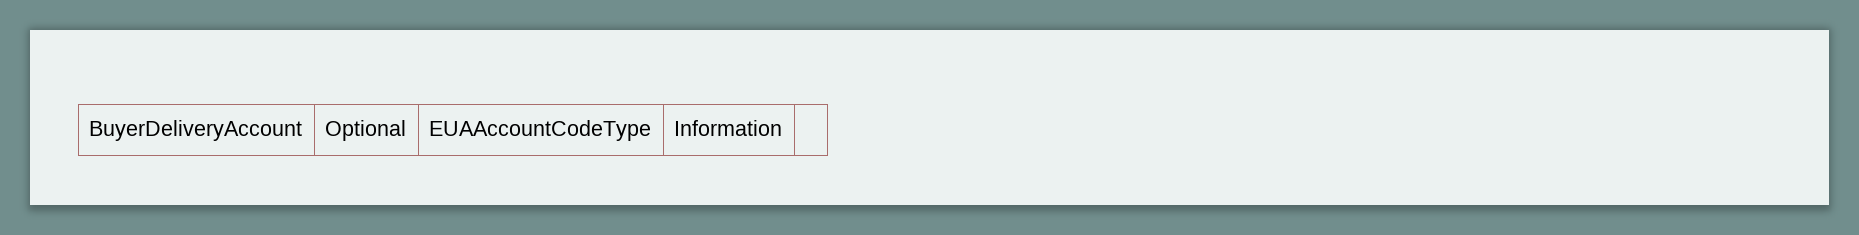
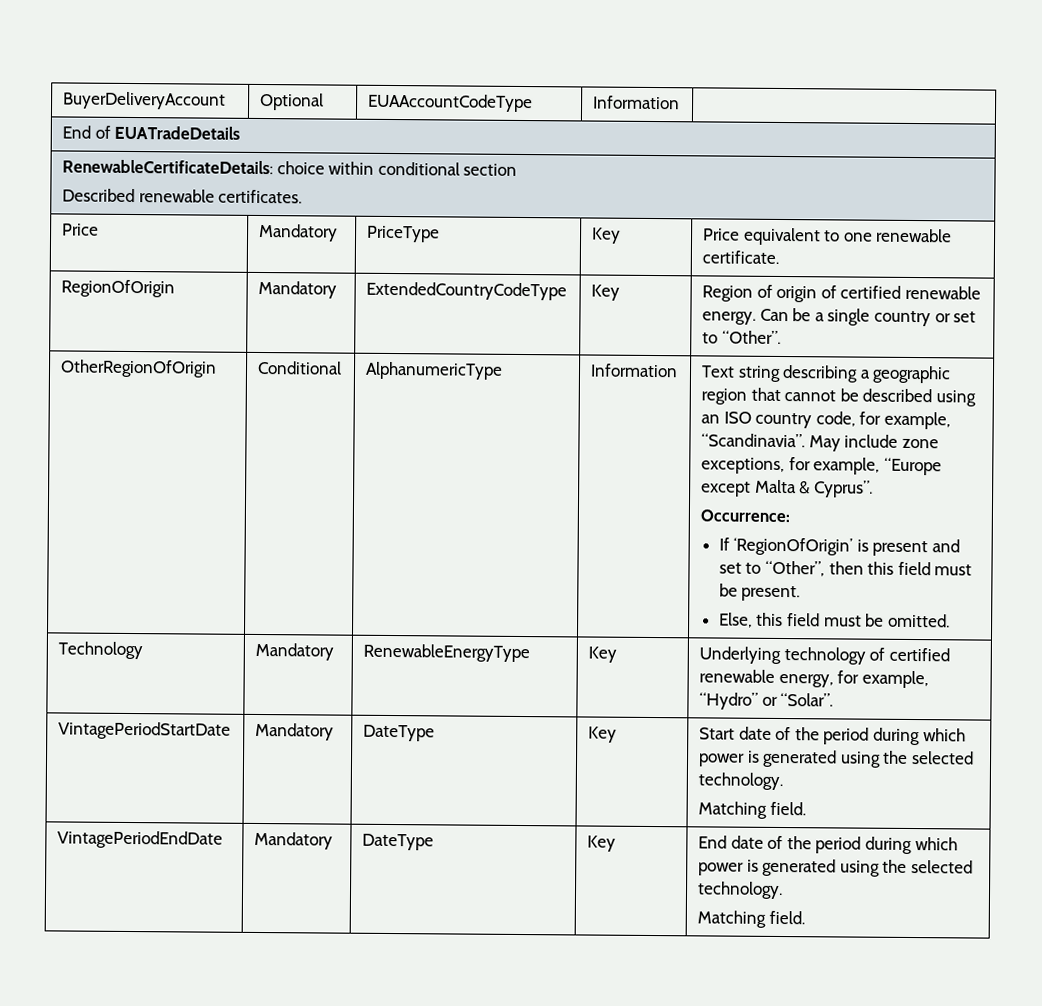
+ End of EUATradeDetails
+ RenewableCertificateDetails: choice within conditional section
+ Described renewable certificates.
+ Price | Mandatory | PriceType | Key | Price equivalent to one renewable certificate.
+ RegionOfOrigin | Mandatory | ExtendedCountryCodeType | Key | Region of origin of certified renewable energy. Can be a single country or set to “Other”.
+ OtherRegionOfOrigin | Conditional | AlphanumericType | Information | Text string describing a geographic region that cannot be described using an ISO country code, for example, “Scandinavia”. May include zone exceptions, for example, “Europe except Malta & Cyprus”.
+ Occurrence:
+ If ‘RegionOfOrigin’ is present and set to “Other”, then this field must be present.
+ Else, this field must be omitted.
+ Technology | Mandatory | RenewableEnergyType | Key | Underlying technology of certified renewable energy, for example, “Hydro” or “Solar”.
+ VintagePeriodStartDate | Mandatory | DateType | Key | Start date of the period during which power is generated using the selected technology.
+ Matching field.
+ VintagePeriodEndDate | Mandatory | DateType | Key | End date of the period during which power is generated using the selected technology.
+ Matching field.

